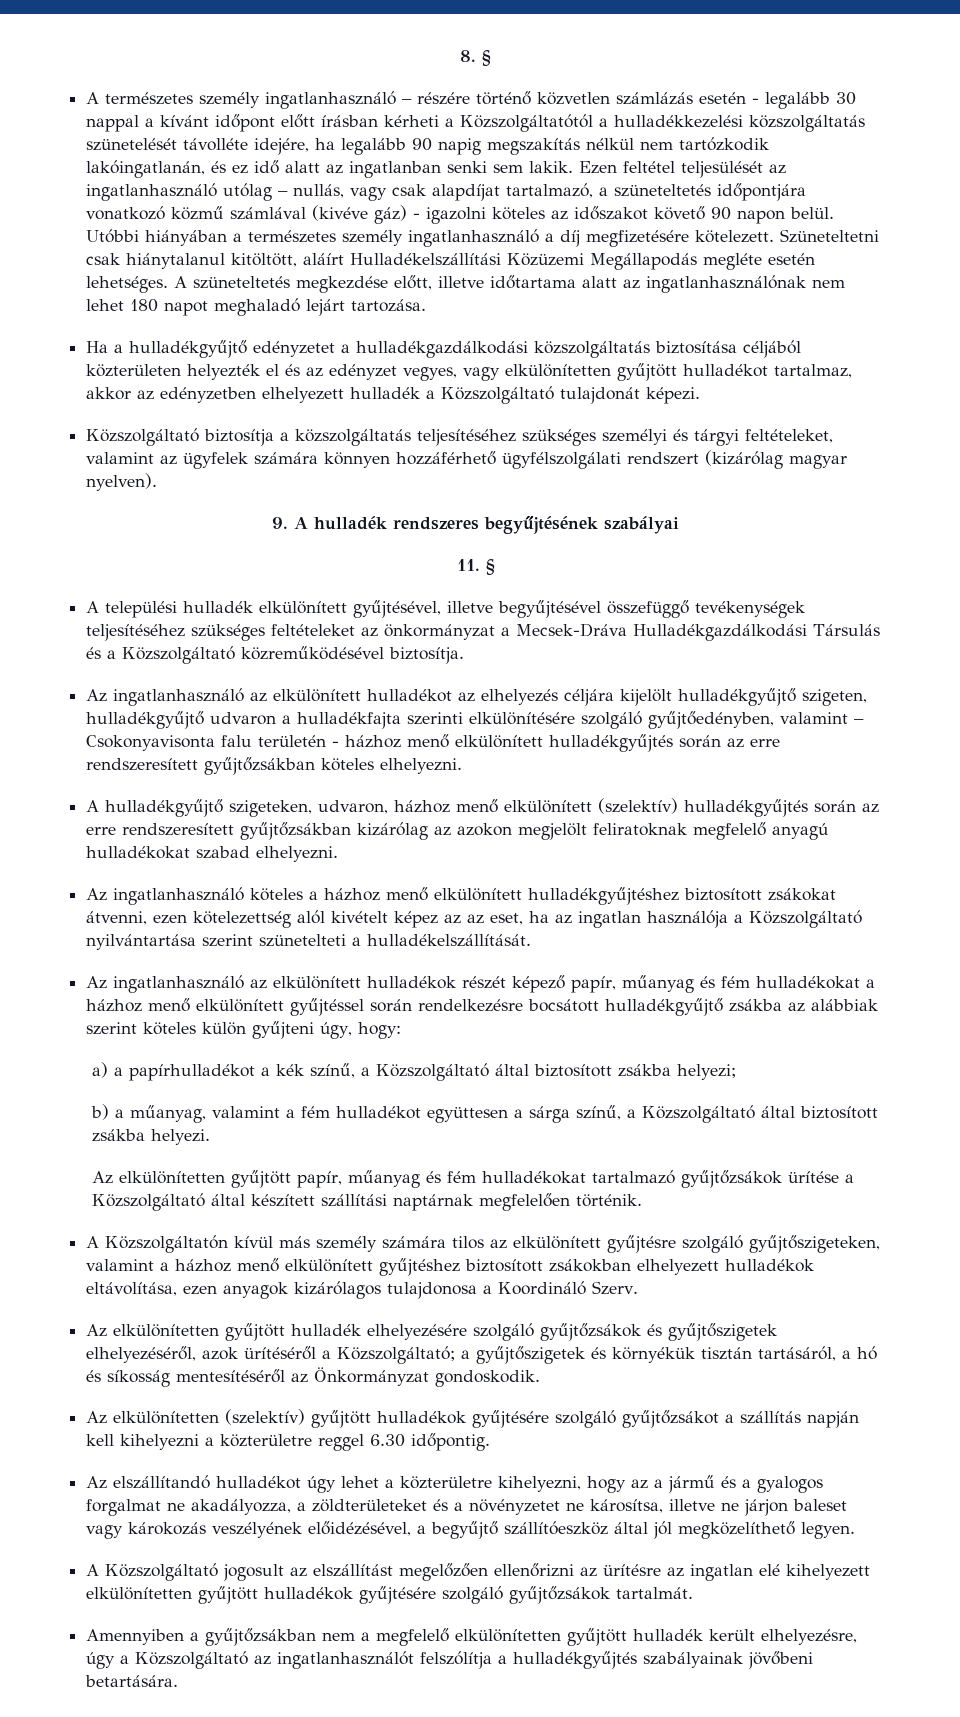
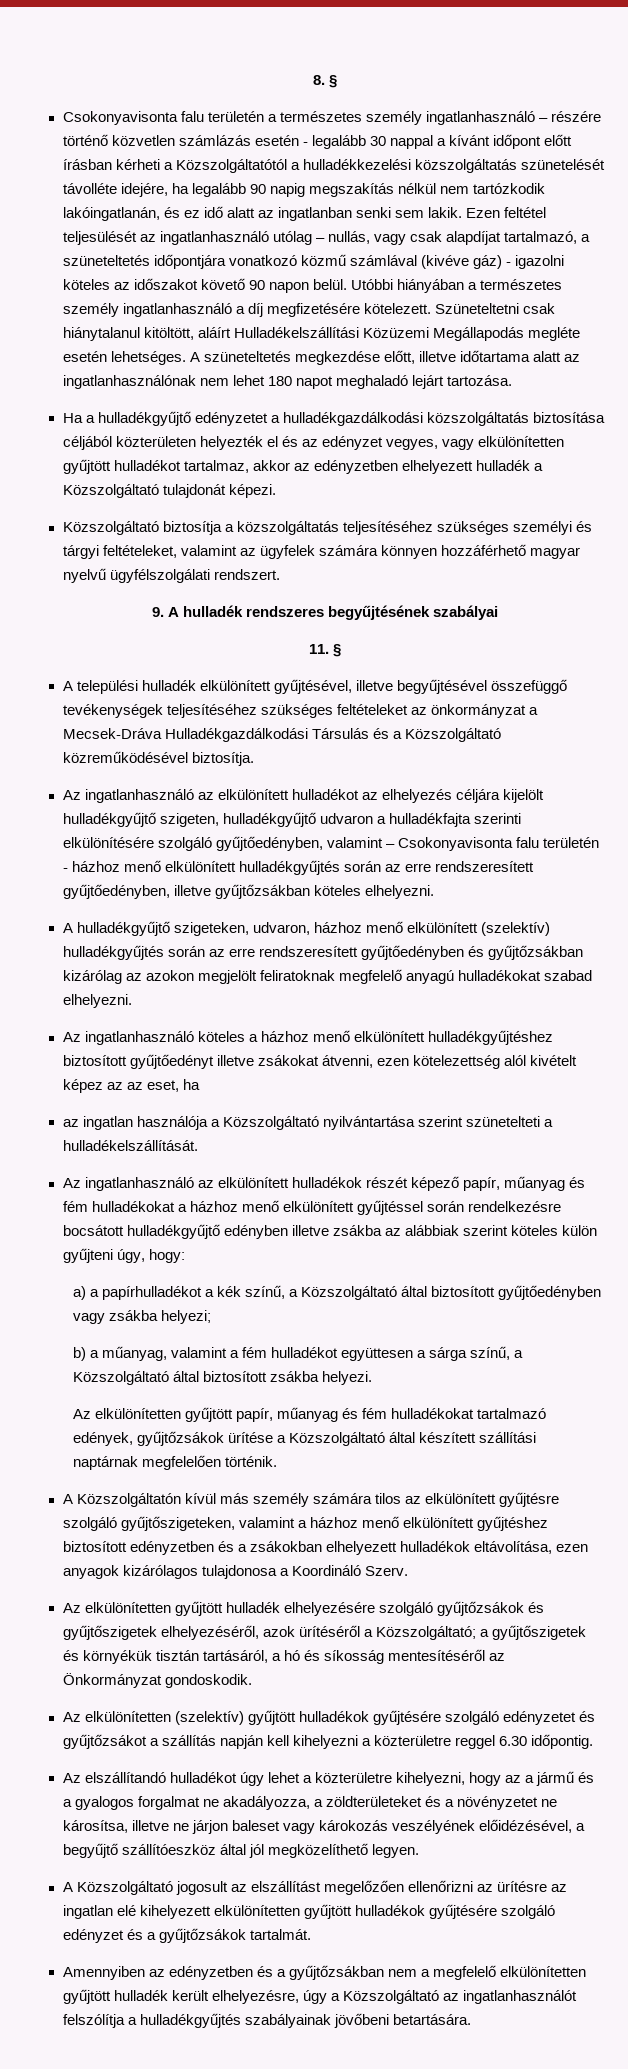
- A természetes személy ingatlanhasználó – részére történő közvetlen számlázás esetén - legalább 30 nappal a kívánt időpont előtt írásban kérheti a Közszolgáltatótól a hulladékkezelési közszolgáltatás szünetelését távolléte idejére, ha legalább 90 napig megszakítás nélkül nem tartózkodik lakóingatlanán, és ez idő alatt az ingatlanban senki sem lakik.
+ Csokonyavisonta falu területén a természetes személy ingatlanhasználó – részére történő közvetlen számlázás esetén - legalább 30 nappal a kívánt időpont előtt írásban kérheti a Közszolgáltatótól a hulladékkezelési közszolgáltatás szünetelését távolléte idejére, ha legalább 90 napig megszakítás nélkül nem tartózkodik lakóingatlanán, és ez idő alatt az ingatlanban senki sem lakik.
- Közszolgáltató biztosítja a közszolgáltatás teljesítéséhez szükséges személyi és tárgyi feltételeket, valamint az ügyfelek számára könnyen hozzáférhető ügyfélszolgálati rendszert (kizárólag magyar nyelven).
+ Közszolgáltató biztosítja a közszolgáltatás teljesítéséhez szükséges személyi és tárgyi feltételeket, valamint az ügyfelek számára könnyen hozzáférhető magyar nyelvű ügyfélszolgálati rendszert.
- Az ingatlanhasználó az elkülönített hulladékot az elhelyezés céljára kijelölt hulladékgyűjtő szigeten, hulladékgyűjtő udvaron a hulladékfajta szerinti elkülönítésére szolgáló gyűjtőedényben, valamint – Csokonyavisonta falu területén - házhoz menő elkülönített hulladékgyűjtés során az erre rendszeresített gyűjtőzsákban köteles elhelyezni.
+ Az ingatlanhasználó az elkülönített hulladékot az elhelyezés céljára kijelölt hulladékgyűjtő szigeten, hulladékgyűjtő udvaron a hulladékfajta szerinti elkülönítésére szolgáló gyűjtőedényben, valamint – Csokonyavisonta falu területén - házhoz menő elkülönített hulladékgyűjtés során az erre rendszeresített gyűjtőedényben, illetve gyűjtőzsákban köteles elhelyezni.
- A hulladékgyűjtő szigeteken, udvaron, házhoz menő elkülönített (szelektív) hulladékgyűjtés során az erre rendszeresített gyűjtőzsákban kizárólag az azokon megjelölt feliratoknak megfelelő anyagú hulladékokat szabad elhelyezni.
+ A hulladékgyűjtő szigeteken, udvaron, házhoz menő elkülönített (szelektív) hulladékgyűjtés során az erre rendszeresített gyűjtőedényben és gyűjtőzsákban kizárólag az azokon megjelölt feliratoknak megfelelő anyagú hulladékokat szabad elhelyezni.
- Az ingatlanhasználó köteles a házhoz menő elkülönített hulladékgyűjtéshez biztosított zsákokat átvenni, ezen kötelezettség alól kivételt képez az az eset, ha az ingatlan használója a Közszolgáltató nyilvántartása szerint szünetelteti a hulladékelszállítását.
+ Az ingatlanhasználó köteles a házhoz menő elkülönített hulladékgyűjtéshez biztosított gyűjtőedényt illetve zsákokat átvenni, ezen kötelezettség alól kivételt képez az az eset, ha
+ az ingatlan használója a Közszolgáltató nyilvántartása szerint szünetelteti a hulladékelszállítását.
- Az ingatlanhasználó az elkülönített hulladékok részét képező papír, műanyag és fém hulladékokat a házhoz menő elkülönített gyűjtéssel során rendelkezésre bocsátott hulladékgyűjtő zsákba az alábbiak szerint köteles külön gyűjteni úgy, hogy:
+ Az ingatlanhasználó az elkülönített hulladékok részét képező papír, műanyag és fém hulladékokat a házhoz menő elkülönített gyűjtéssel során rendelkezésre bocsátott hulladékgyűjtő edényben illetve zsákba az alábbiak szerint köteles külön gyűjteni úgy, hogy:
- a) a papírhulladékot a kék színű, a Közszolgáltató által biztosított zsákba helyezi;
+ a) a papírhulladékot a kék színű, a Közszolgáltató által biztosított gyűjtőedényben vagy zsákba helyezi;
- Az elkülönítetten gyűjtött papír, műanyag és fém hulladékokat tartalmazó gyűjtőzsákok ürítése a Közszolgáltató által készített szállítási naptárnak megfelelően történik.
+ Az elkülönítetten gyűjtött papír, műanyag és fém hulladékokat tartalmazó edények, gyűjtőzsákok ürítése a Közszolgáltató által készített szállítási naptárnak megfelelően történik.
- A Közszolgáltatón kívül más személy számára tilos az elkülönített gyűjtésre szolgáló gyűjtőszigeteken, valamint a házhoz menő elkülönített gyűjtéshez biztosított zsákokban elhelyezett hulladékok eltávolítása, ezen anyagok kizárólagos tulajdonosa a Koordináló Szerv.
+ A Közszolgáltatón kívül más személy számára tilos az elkülönített gyűjtésre szolgáló gyűjtőszigeteken, valamint a házhoz menő elkülönített gyűjtéshez biztosított edényzetben és a zsákokban elhelyezett hulladékok eltávolítása, ezen anyagok kizárólagos tulajdonosa a Koordináló Szerv.
- Az elkülönítetten (szelektív) gyűjtött hulladékok gyűjtésére szolgáló gyűjtőzsákot a szállítás napján kell kihelyezni a közterületre reggel 6.30 időpontig.
+ Az elkülönítetten (szelektív) gyűjtött hulladékok gyűjtésére szolgáló edényzetet és gyűjtőzsákot a szállítás napján kell kihelyezni a közterületre reggel 6.30 időpontig.
- A Közszolgáltató jogosult az elszállítást megelőzően ellenőrizni az ürítésre az ingatlan elé kihelyezett elkülönítetten gyűjtött hulladékok gyűjtésére szolgáló gyűjtőzsákok tartalmát.
+ A Közszolgáltató jogosult az elszállítást megelőzően ellenőrizni az ürítésre az ingatlan elé kihelyezett elkülönítetten gyűjtött hulladékok gyűjtésére szolgáló edényzet és a gyűjtőzsákok tartalmát.
- Amennyiben a gyűjtőzsákban nem a megfelelő elkülönítetten gyűjtött hulladék került elhelyezésre, úgy a Közszolgáltató az ingatlanhasználót felszólítja a hulladékgyűjtés szabályainak jövőbeni betartására.
+ Amennyiben az edényzetben és a gyűjtőzsákban nem a megfelelő elkülönítetten gyűjtött hulladék került elhelyezésre, úgy a Közszolgáltató az ingatlanhasználót felszólítja a hulladékgyűjtés szabályainak jövőbeni betartására.

